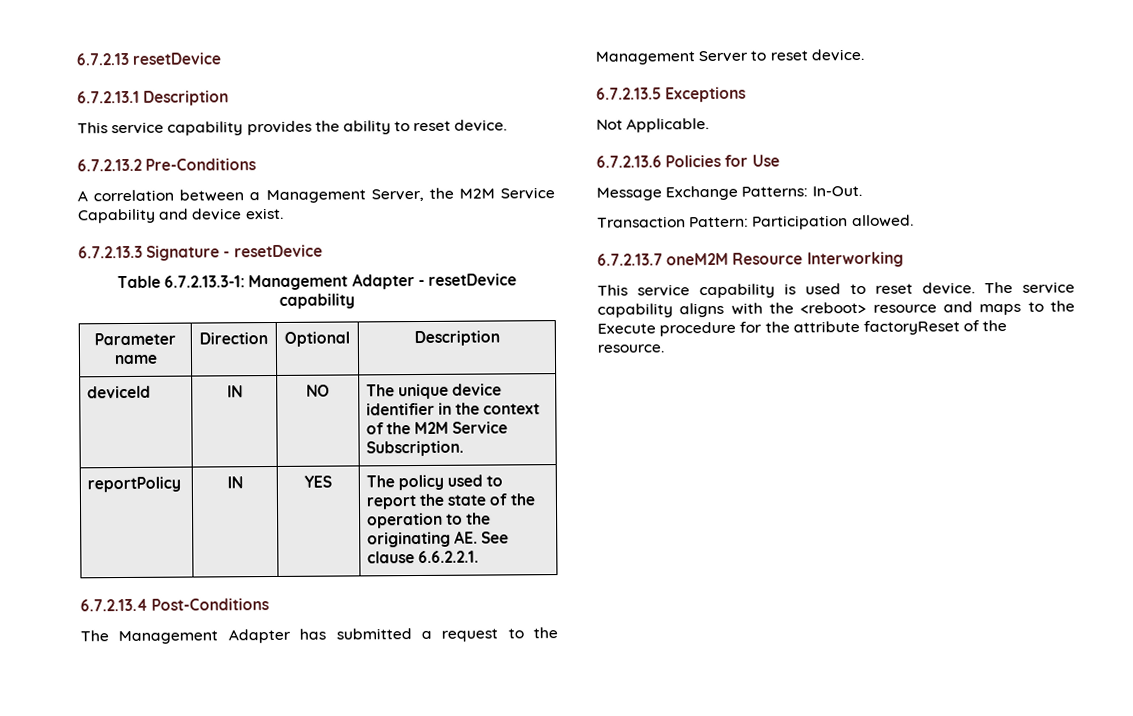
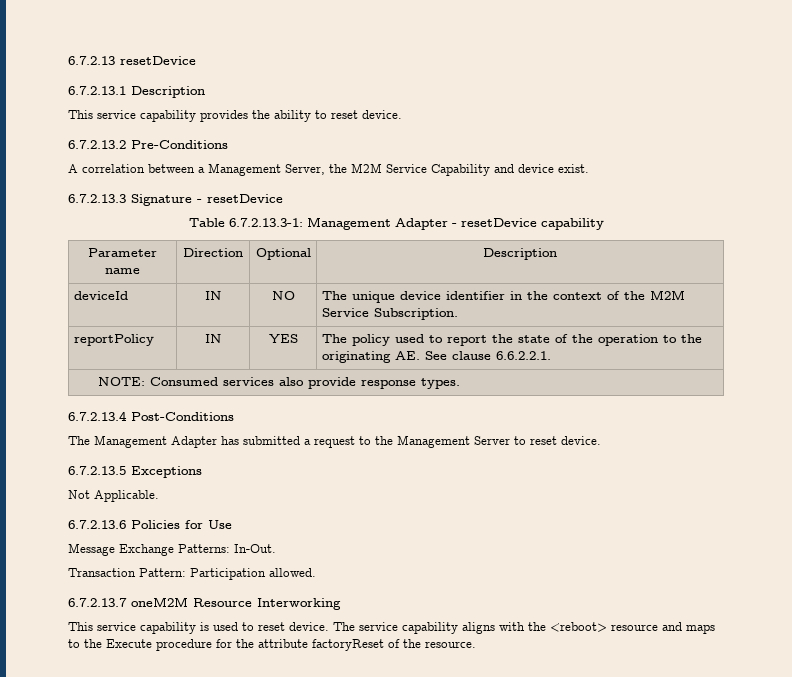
+ NOTE: Consumed services also provide response types.

